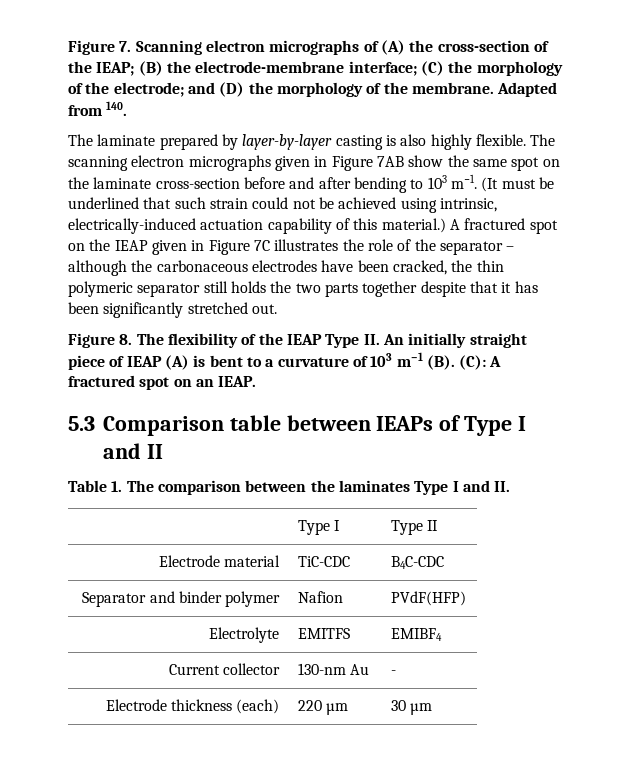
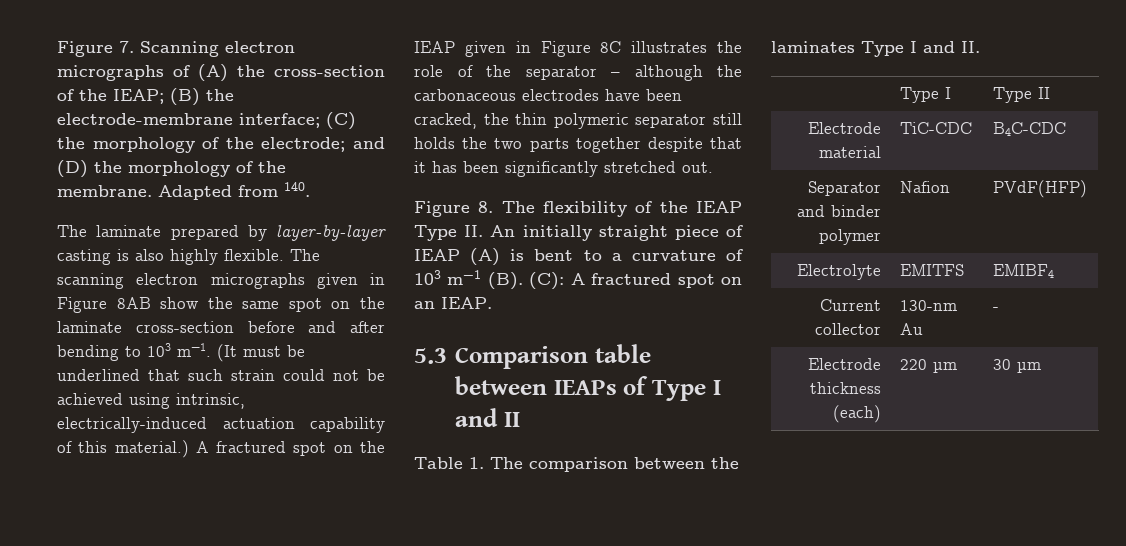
- The scanning electron micrographs given in Figure 7AB show the same spot on the laminate cross-section before and after bending to 103 m−1.
+ The scanning electron micrographs given in Figure 8AB show the same spot on the laminate cross-section before and after bending to 103 m−1.
- A fractured spot on the IEAP given in Figure 7C illustrates the role of the separator – although the carbonaceous electrodes have been cracked, the thin polymeric separator still holds the two parts together despite that it has been significantly stretched out.
+ A fractured spot on the IEAP given in Figure 8C illustrates the role of the separator – although the carbonaceous electrodes have been cracked, the thin polymeric separator still holds the two parts together despite that it has been significantly stretched out.

